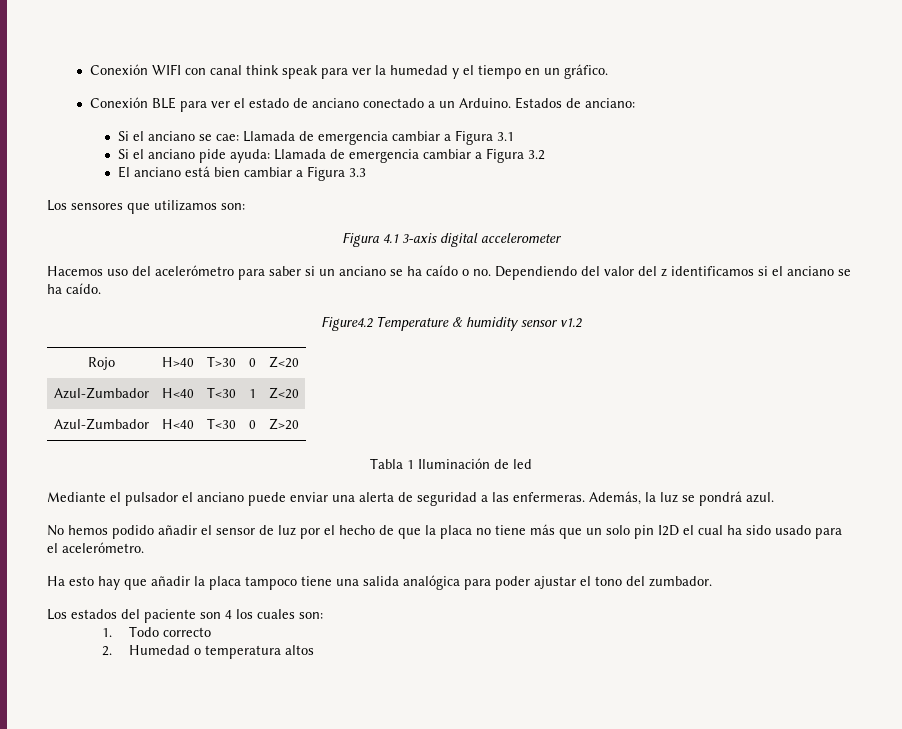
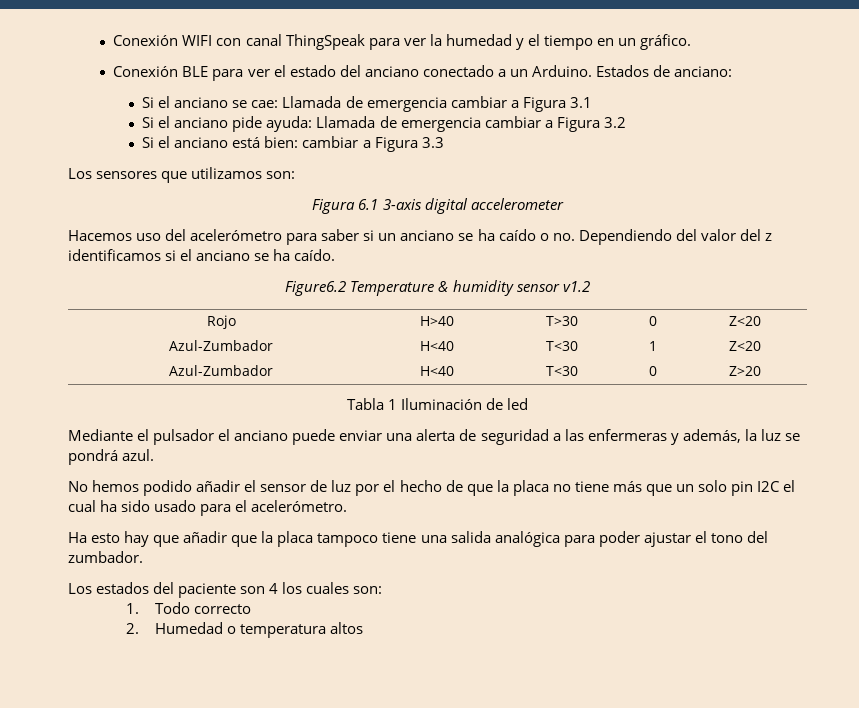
- Conexión WIFI con canal think speak para ver la humedad y el tiempo en un gráfico.
+ Conexión WIFI con canal ThingSpeak para ver la humedad y el tiempo en un gráfico.
- Conexión BLE para ver el estado de anciano conectado a un Arduino.
+ Conexión BLE para ver el estado del anciano conectado a un Arduino.
- El anciano está bien cambiar a Figura 3.3
+ Si el anciano está bien: cambiar a Figura 3.3
- Figura 4.1 3-axis digital accelerometer
+ Figura 6.1 3-axis digital accelerometer
- Figure4.2 Temperature & humidity sensor v1.2
+ Figure6.2 Temperature & humidity sensor v1.2
- Mediante el pulsador el anciano puede enviar una alerta de seguridad a las enfermeras. Además, la luz se pondrá azul.
+ Mediante el pulsador el anciano puede enviar una alerta de seguridad a las enfermeras y además, la luz se pondrá azul.
- No hemos podido añadir el sensor de luz por el hecho de que la placa no tiene más que un solo pin I2D el cual ha sido usado para el acelerómetro.
+ No hemos podido añadir el sensor de luz por el hecho de que la placa no tiene más que un solo pin I2C el cual ha sido usado para el acelerómetro.
- Ha esto hay que añadir la placa tampoco tiene una salida analógica para poder ajustar el tono del zumbador.
+ Ha esto hay que añadir que la placa tampoco tiene una salida analógica para poder ajustar el tono del zumbador.

